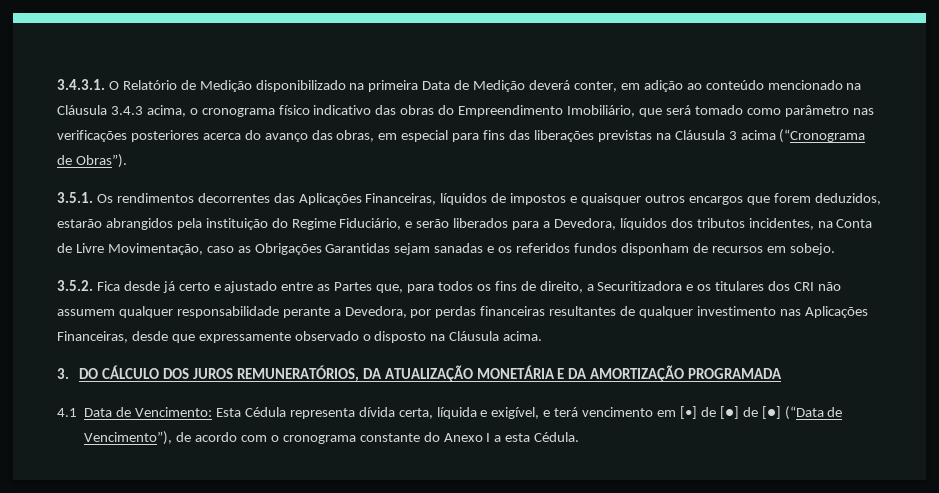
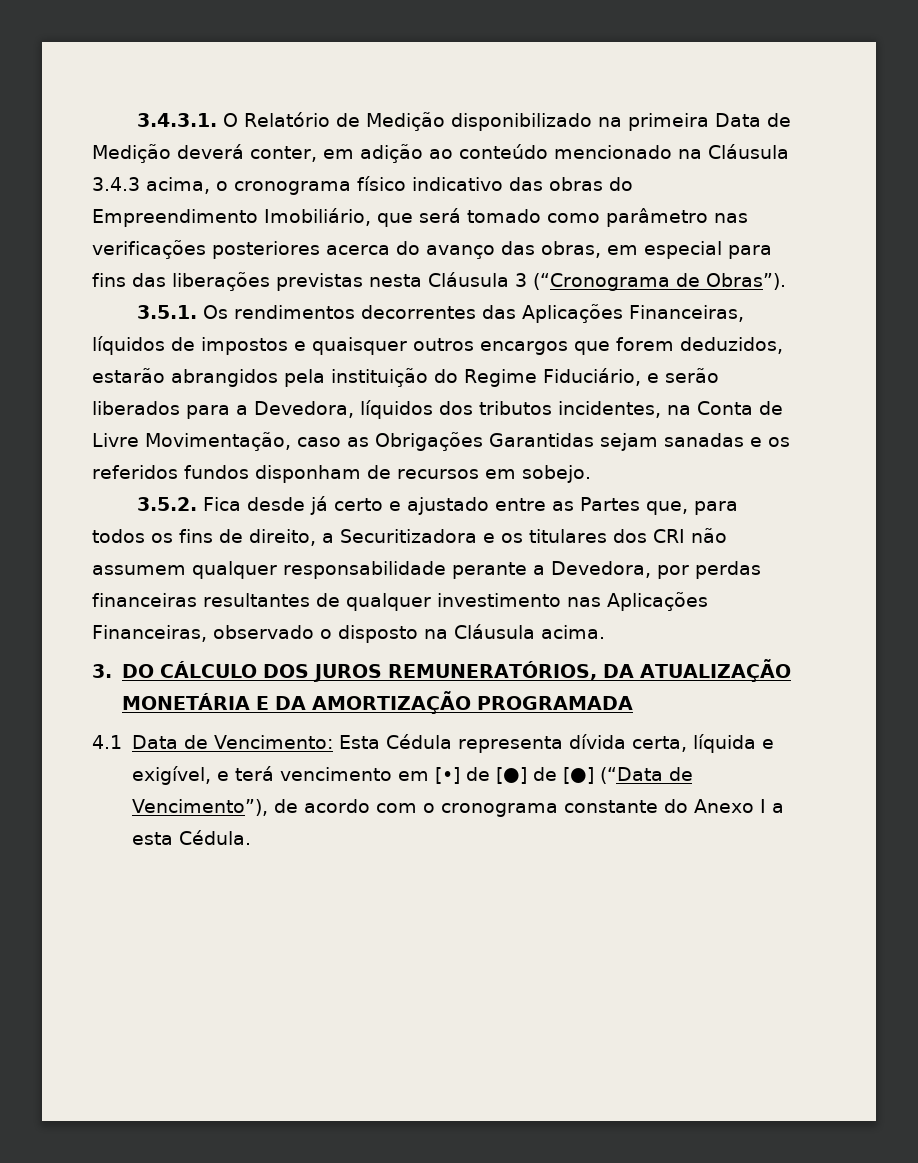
- 3.4.3.1. O Relatório de Medição disponibilizado na primeira Data de Medição deverá conter, em adição ao conteúdo mencionado na Cláusula 3.4.3 acima, o cronograma físico indicativo das obras do Empreendimento Imobiliário, que será tomado como parâmetro nas verificações posteriores acerca do avanço das obras, em especial para fins das liberações previstas na Cláusula 3 acima (“Cronograma de Obras”).
+ 3.4.3.1. O Relatório de Medição disponibilizado na primeira Data de Medição deverá conter, em adição ao conteúdo mencionado na Cláusula 3.4.3 acima, o cronograma físico indicativo das obras do Empreendimento Imobiliário, que será tomado como parâmetro nas verificações posteriores acerca do avanço das obras, em especial para fins das liberações previstas nesta Cláusula 3 (“Cronograma de Obras”).
- 3.5.2. Fica desde já certo e ajustado entre as Partes que, para todos os fins de direito, a Securitizadora e os titulares dos CRI não assumem qualquer responsabilidade perante a Devedora, por perdas financeiras resultantes de qualquer investimento nas Aplicações Financeiras, desde que expressamente observado o disposto na Cláusula acima.
+ 3.5.2. Fica desde já certo e ajustado entre as Partes que, para todos os fins de direito, a Securitizadora e os titulares dos CRI não assumem qualquer responsabilidade perante a Devedora, por perdas financeiras resultantes de qualquer investimento nas Aplicações Financeiras, observado o disposto na Cláusula acima.

